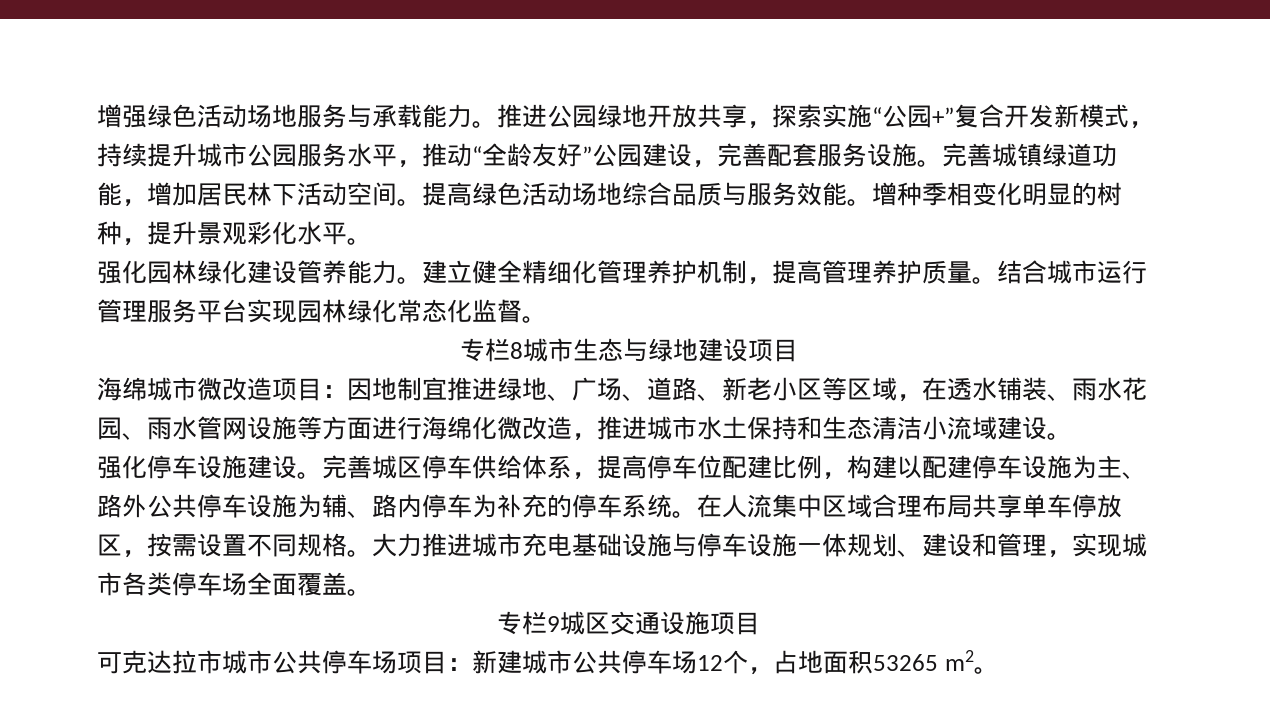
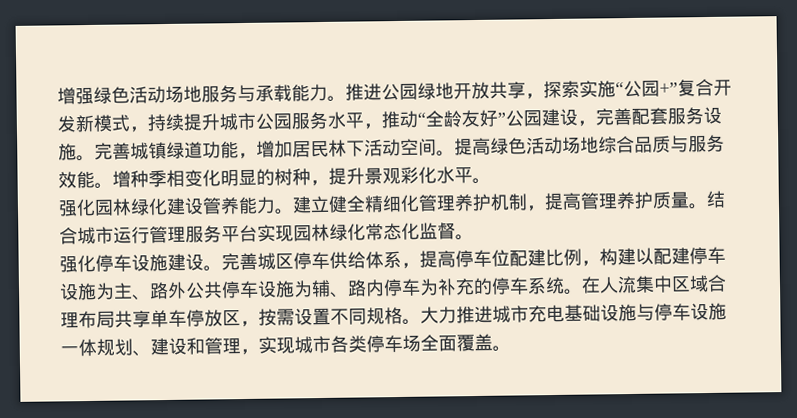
- 专栏8城市生态与绿地建设项目
- 海绵城市微改造项目：因地制宜推进绿地、广场、道路、新老小区等区域，在透水铺装、雨水花园、雨水管网设施等方面进行海绵化微改造，推进城市水土保持和生态清洁小流域建设。
- 专栏9城区交通设施项目
- 可克达拉市城市公共停车场项目：新建城市公共停车场12个，占地面积53265 m2。

